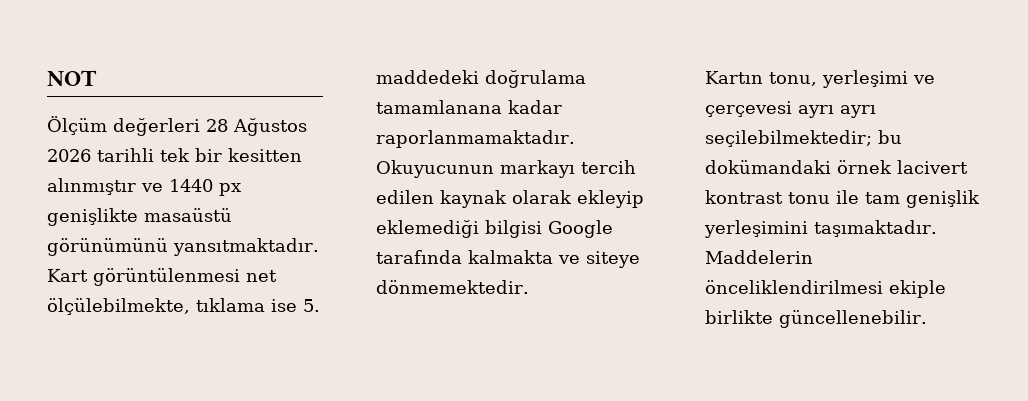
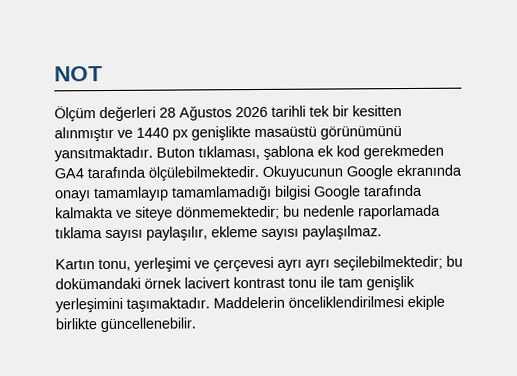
- Kart görüntülenmesi net ölçülebilmekte, tıklama ise 5. maddedeki doğrulama tamamlanana kadar raporlanmamaktadır. Okuyucunun markayı tercih edilen kaynak olarak ekleyip eklemediği bilgisi Google tarafında kalmakta ve siteye dönmemektedir.
+ Buton tıklaması, şablona ek kod gerekmeden GA4 tarafında ölçülebilmektedir. Okuyucunun Google ekranında onayı tamamlayıp tamamlamadığı bilgisi Google tarafında kalmakta ve siteye dönmemektedir; bu nedenle raporlamada tıklama sayısı paylaşılır, ekleme sayısı paylaşılmaz.

